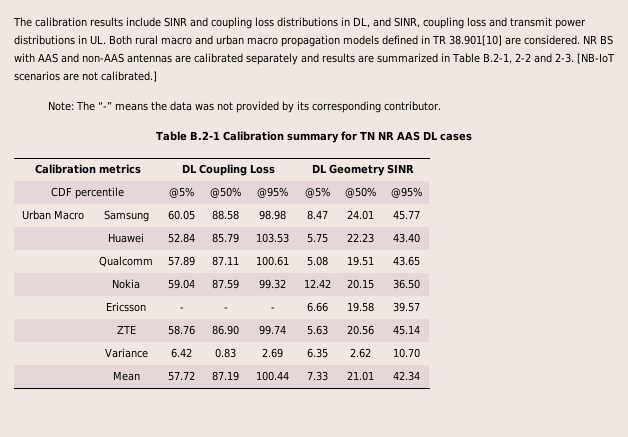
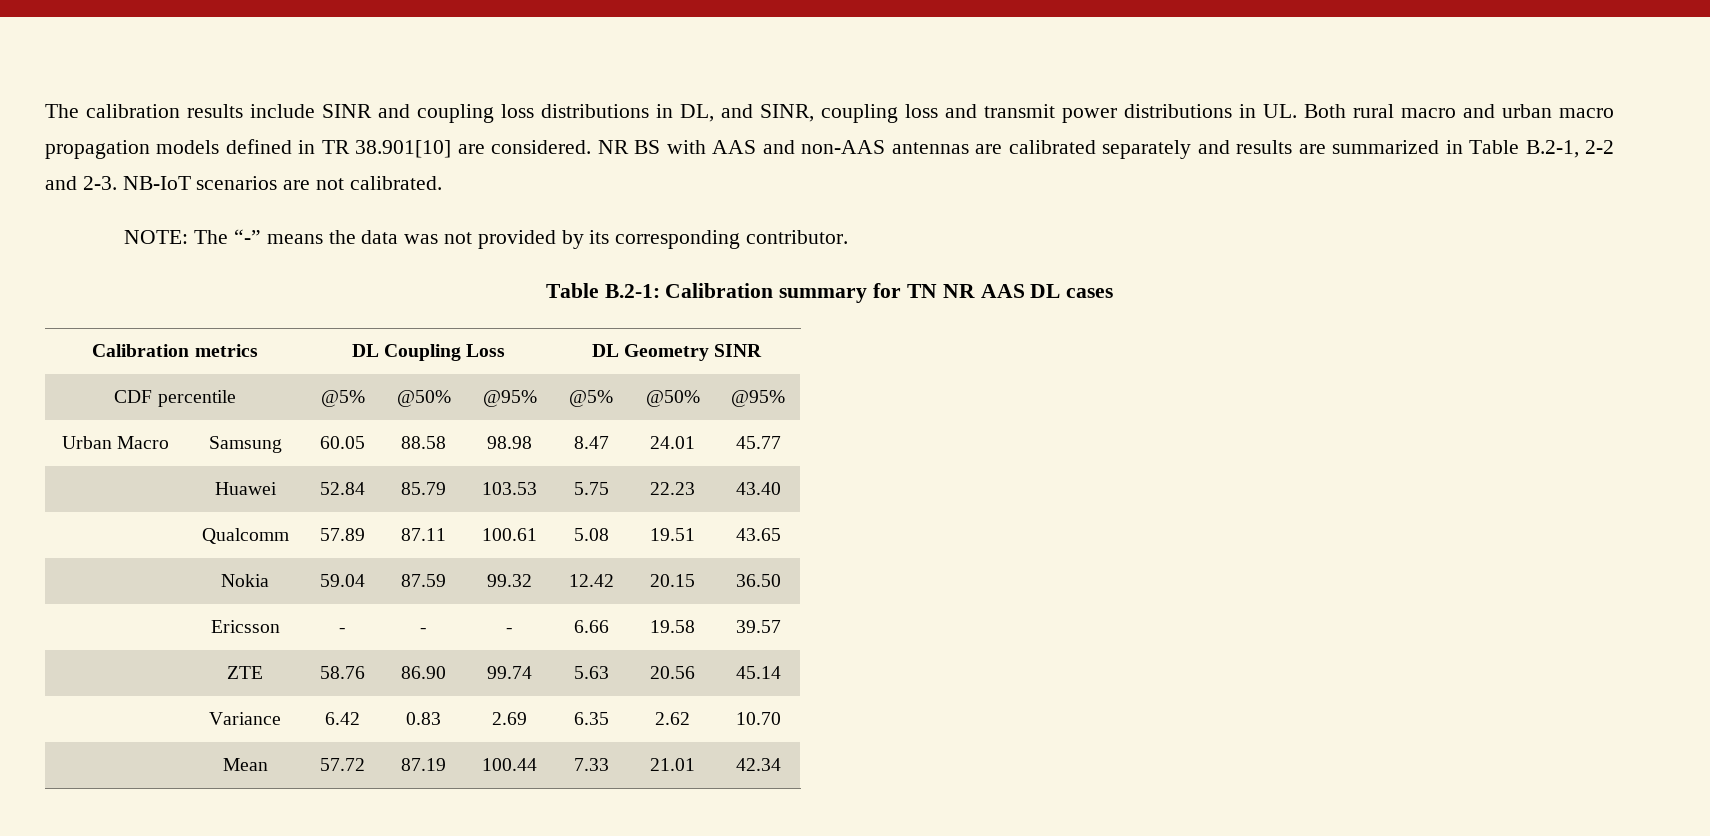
- [NB-IoT scenarios are not calibrated.]
- Note: The “-” means the data was not provided by its corresponding contributor.
+ NB-IoT scenarios are not calibrated.
+ NOTE: The “-” means the data was not provided by its corresponding contributor.
- Table B.2-1 Calibration summary for TN NR AAS DL cases
+ Table B.2-1: Calibration summary for TN NR AAS DL cases

